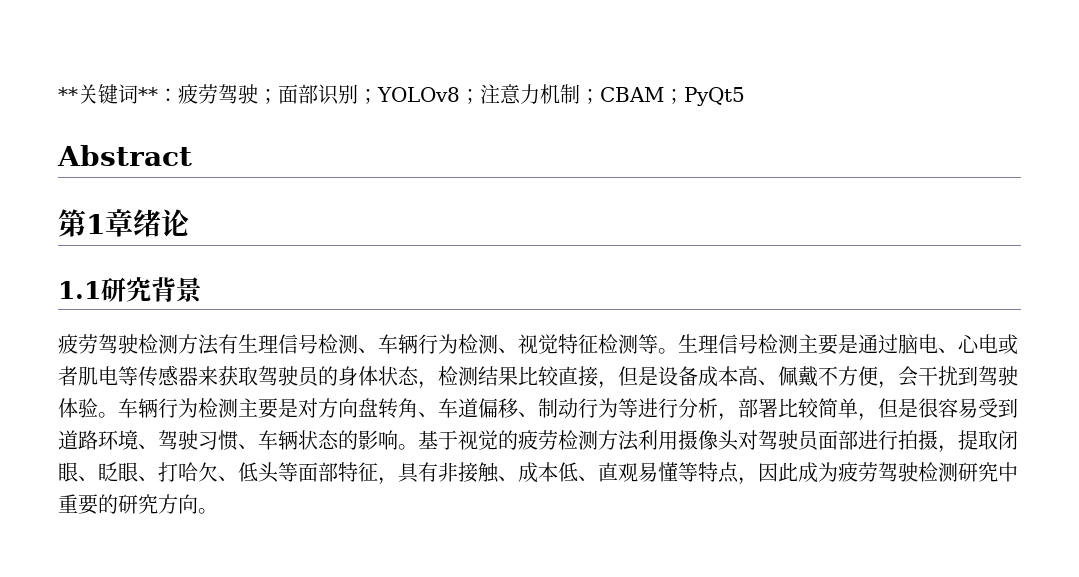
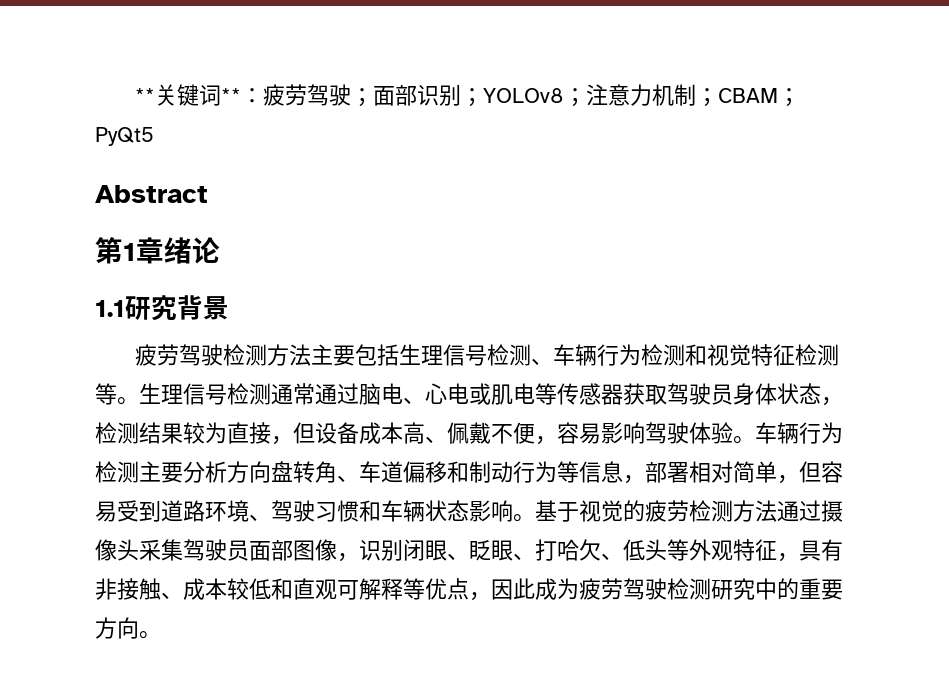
- 疲劳驾驶检测方法有生理信号检测、车辆行为检测、视觉特征检测等。
+ 疲劳驾驶检测方法主要包括生理信号检测、车辆行为检测和视觉特征检测等。
- 生理信号检测主要是通过脑电、心电或者肌电等传感器来获取驾驶员的身体状态，检测结果比较直接，但是设备成本高、佩戴不方便，会干扰到驾驶体验。
+ 生理信号检测通常通过脑电、心电或肌电等传感器获取驾驶员身体状态，检测结果较为直接，但设备成本高、佩戴不便，容易影响驾驶体验。
- 车辆行为检测主要是对方向盘转角、车道偏移、制动行为等进行分析，部署比较简单，但是很容易受到道路环境、驾驶习惯、车辆状态的影响。
+ 车辆行为检测主要分析方向盘转角、车道偏移和制动行为等信息，部署相对简单，但容易受到道路环境、驾驶习惯和车辆状态影响。
- 基于视觉的疲劳检测方法利用摄像头对驾驶员面部进行拍摄，提取闭眼、眨眼、打哈欠、低头等面部特征，具有非接触、成本低、直观易懂等特点，因此成为疲劳驾驶检测研究中重要的研究方向。
+ 基于视觉的疲劳检测方法通过摄像头采集驾驶员面部图像，识别闭眼、眨眼、打哈欠、低头等外观特征，具有非接触、成本较低和直观可解释等优点，因此成为疲劳驾驶检测研究中的重要方向。

